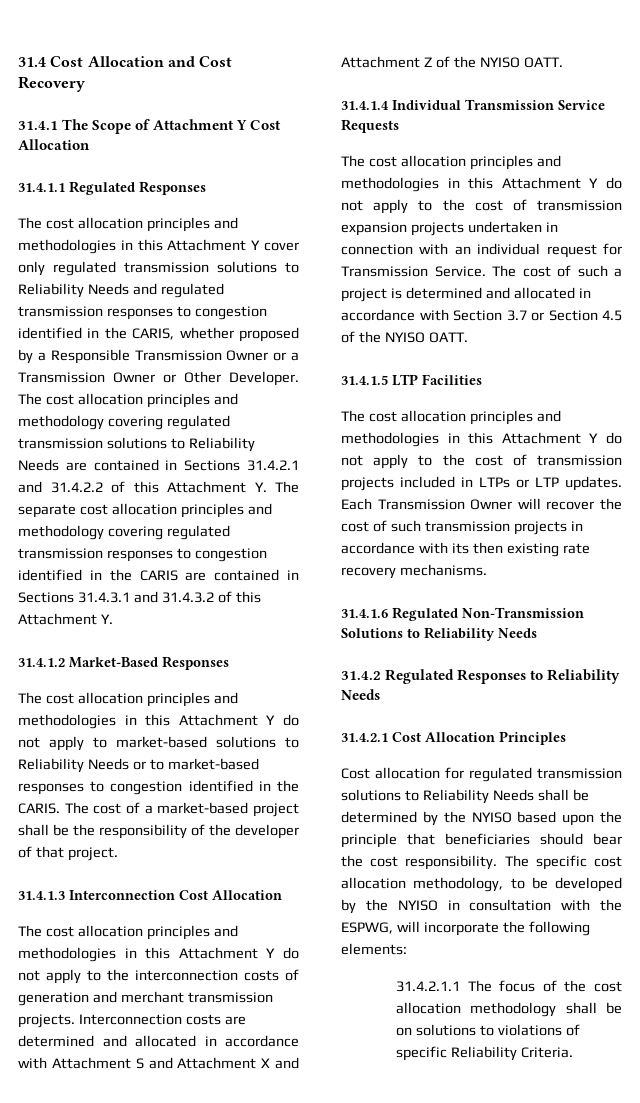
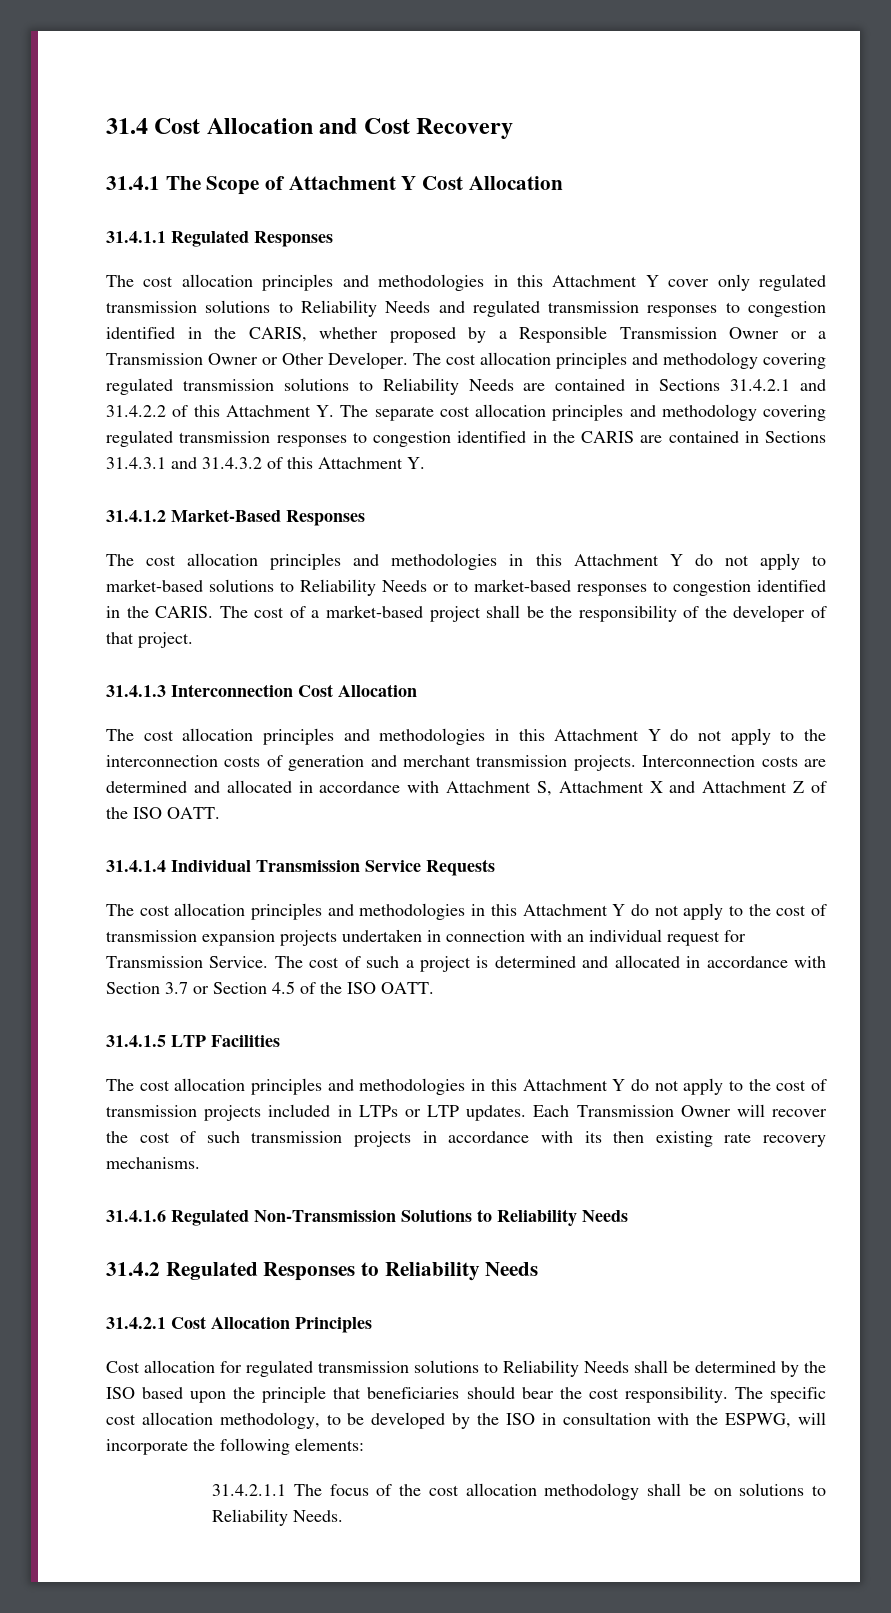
- Interconnection costs are determined and allocated in accordance with Attachment S and Attachment X and Attachment Z of the NYISO OATT.
+ Interconnection costs are determined and allocated in accordance with Attachment S, Attachment X and Attachment Z of the ISO OATT.
- The cost of such a project is determined and allocated in accordance with Section 3.7 or Section 4.5 of the NYISO OATT.
+ The cost of such a project is determined and allocated in accordance with Section 3.7 or Section 4.5 of the ISO OATT.
- Cost allocation for regulated transmission solutions to Reliability Needs shall be determined by the NYISO based upon the principle that beneficiaries should bear the cost responsibility.
+ Cost allocation for regulated transmission solutions to Reliability Needs shall be determined by the ISO based upon the principle that beneficiaries should bear the cost responsibility.
- The specific cost allocation methodology, to be developed by the NYISO in consultation with the ESPWG, will incorporate the following elements:
+ The specific cost allocation methodology, to be developed by the ISO in consultation with the ESPWG, will incorporate the following elements:
- 31.4.2.1.1 The focus of the cost allocation methodology shall be on solutions to violations of specific Reliability Criteria.
+ 31.4.2.1.1 The focus of the cost allocation methodology shall be on solutions to Reliability Needs.

